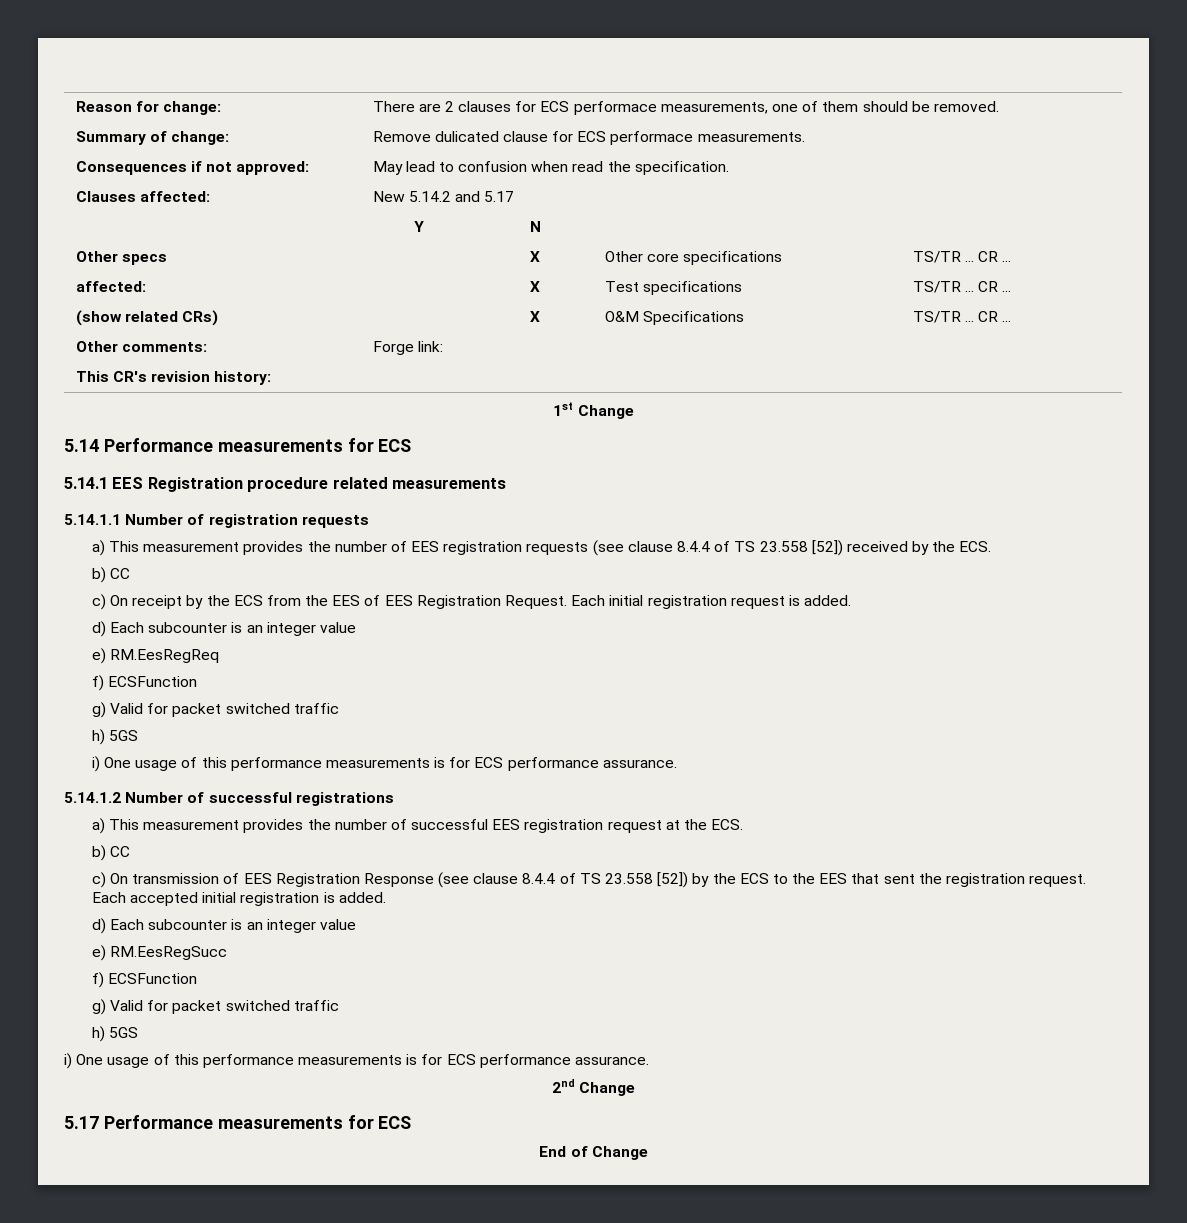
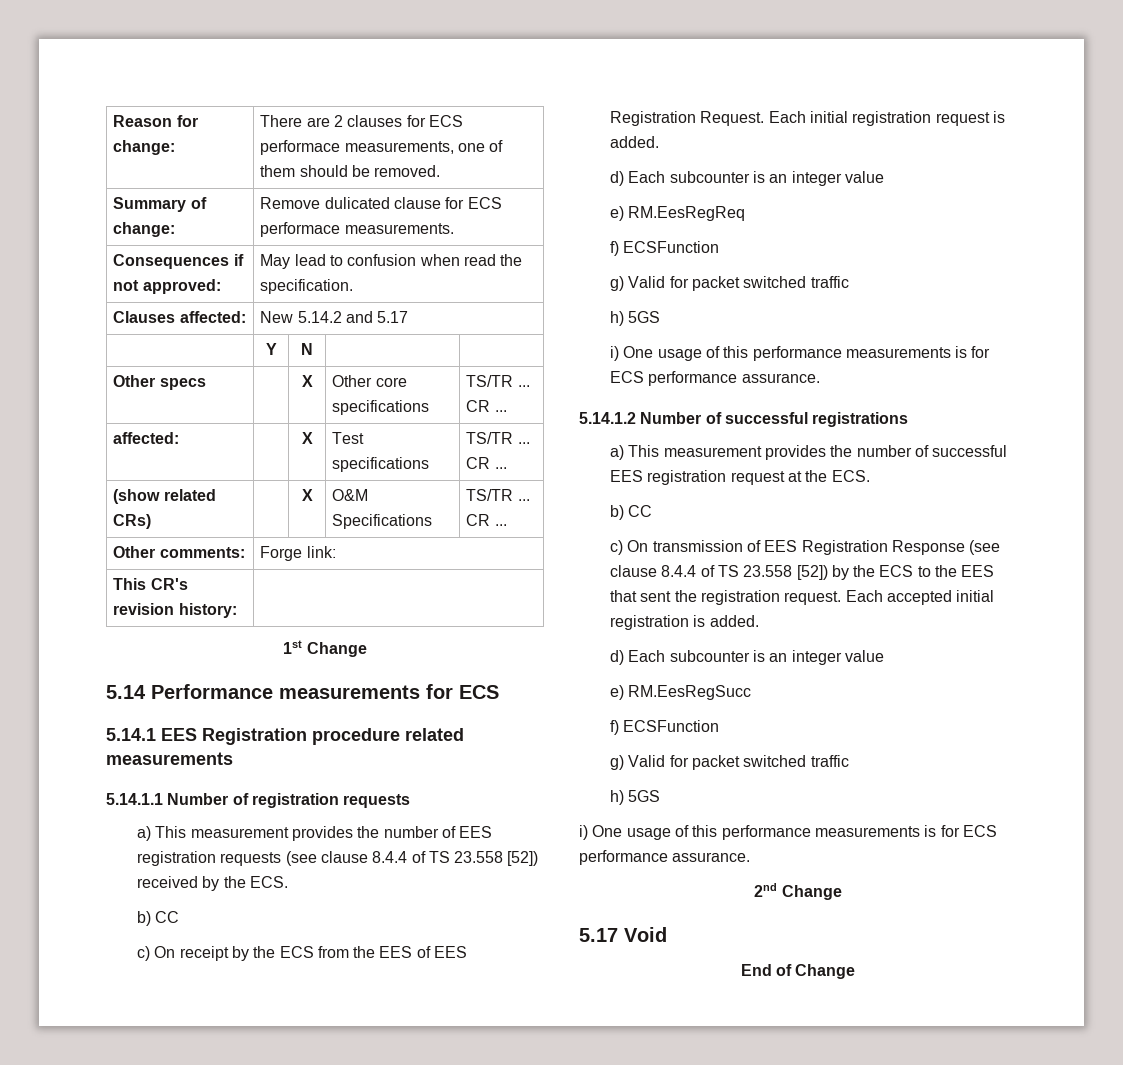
- 5.17 Performance measurements for ECS
+ 5.17 Void

